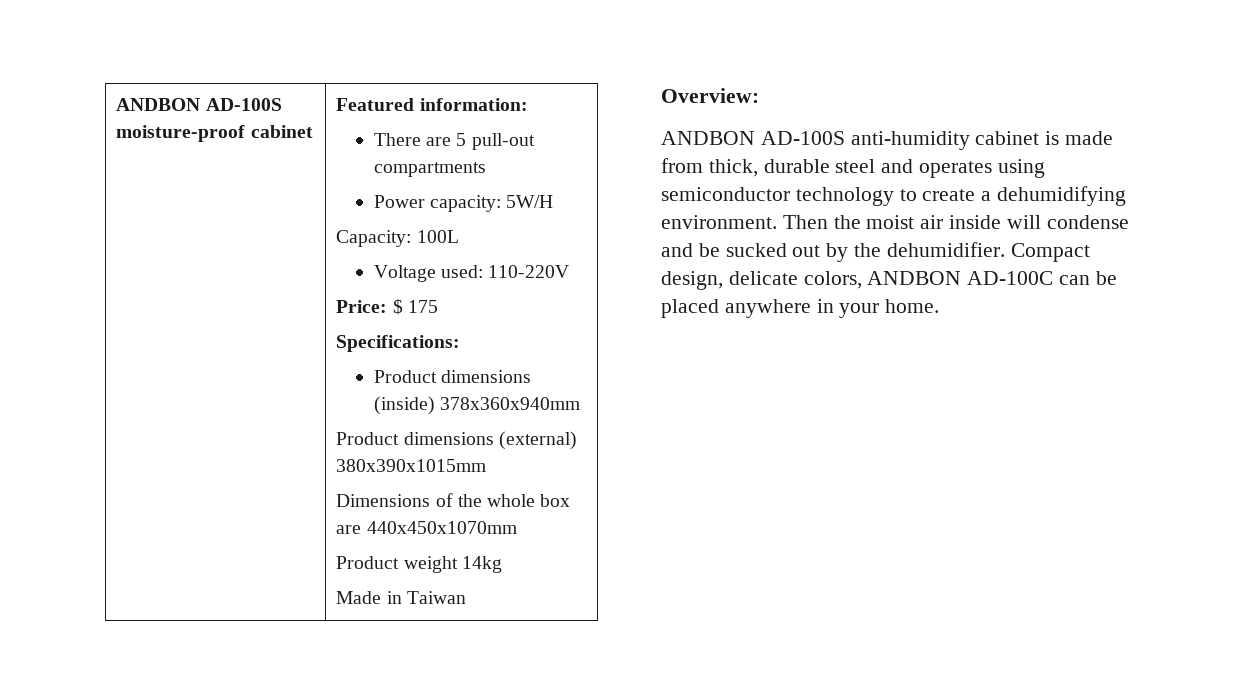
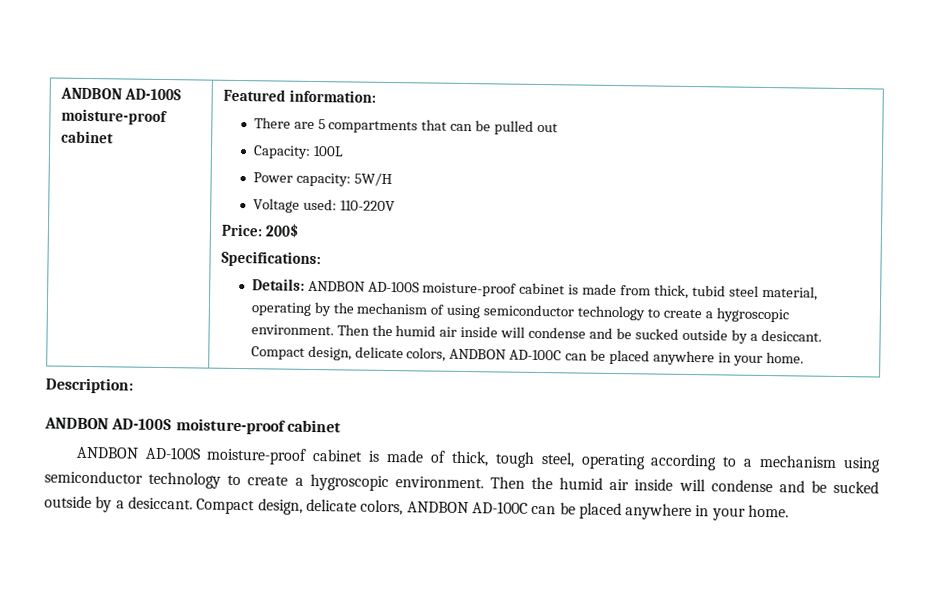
- There are 5 pull-out compartments
+ There are 5 compartments that can be pulled out
+ Capacity: 100L
- Capacity: 100L
- Price: $ 175
+ Price: 200$
- Product dimensions (inside) 378x360x940mm
- Product dimensions (external) 380x390x1015mm
- Dimensions of the whole box are 440x450x1070mm
- Product weight 14kg
- Made in Taiwan
- Overview:
- ANDBON AD-100S anti-humidity cabinet is made from thick, durable steel and operates using semiconductor technology to create a dehumidifying environment. Then the moist air inside will condense and be sucked out by the dehumidifier.
+ Details: ANDBON AD-100S moisture-proof cabinet is made from thick, tubid steel material, operating by the mechanism of using semiconductor technology to create a hygroscopic environment. Then the humid air inside will condense and be sucked outside by a desiccant.
+ Description:
+ ANDBON AD-100S moisture-proof cabinet
+ ANDBON AD-100S moisture-proof cabinet is made of thick, tough steel, operating according to a mechanism using semiconductor technology to create a hygroscopic environment. Then the humid air inside will condense and be sucked outside by a desiccant. Compact design, delicate colors, ANDBON AD-100C can be placed anywhere in your home.

